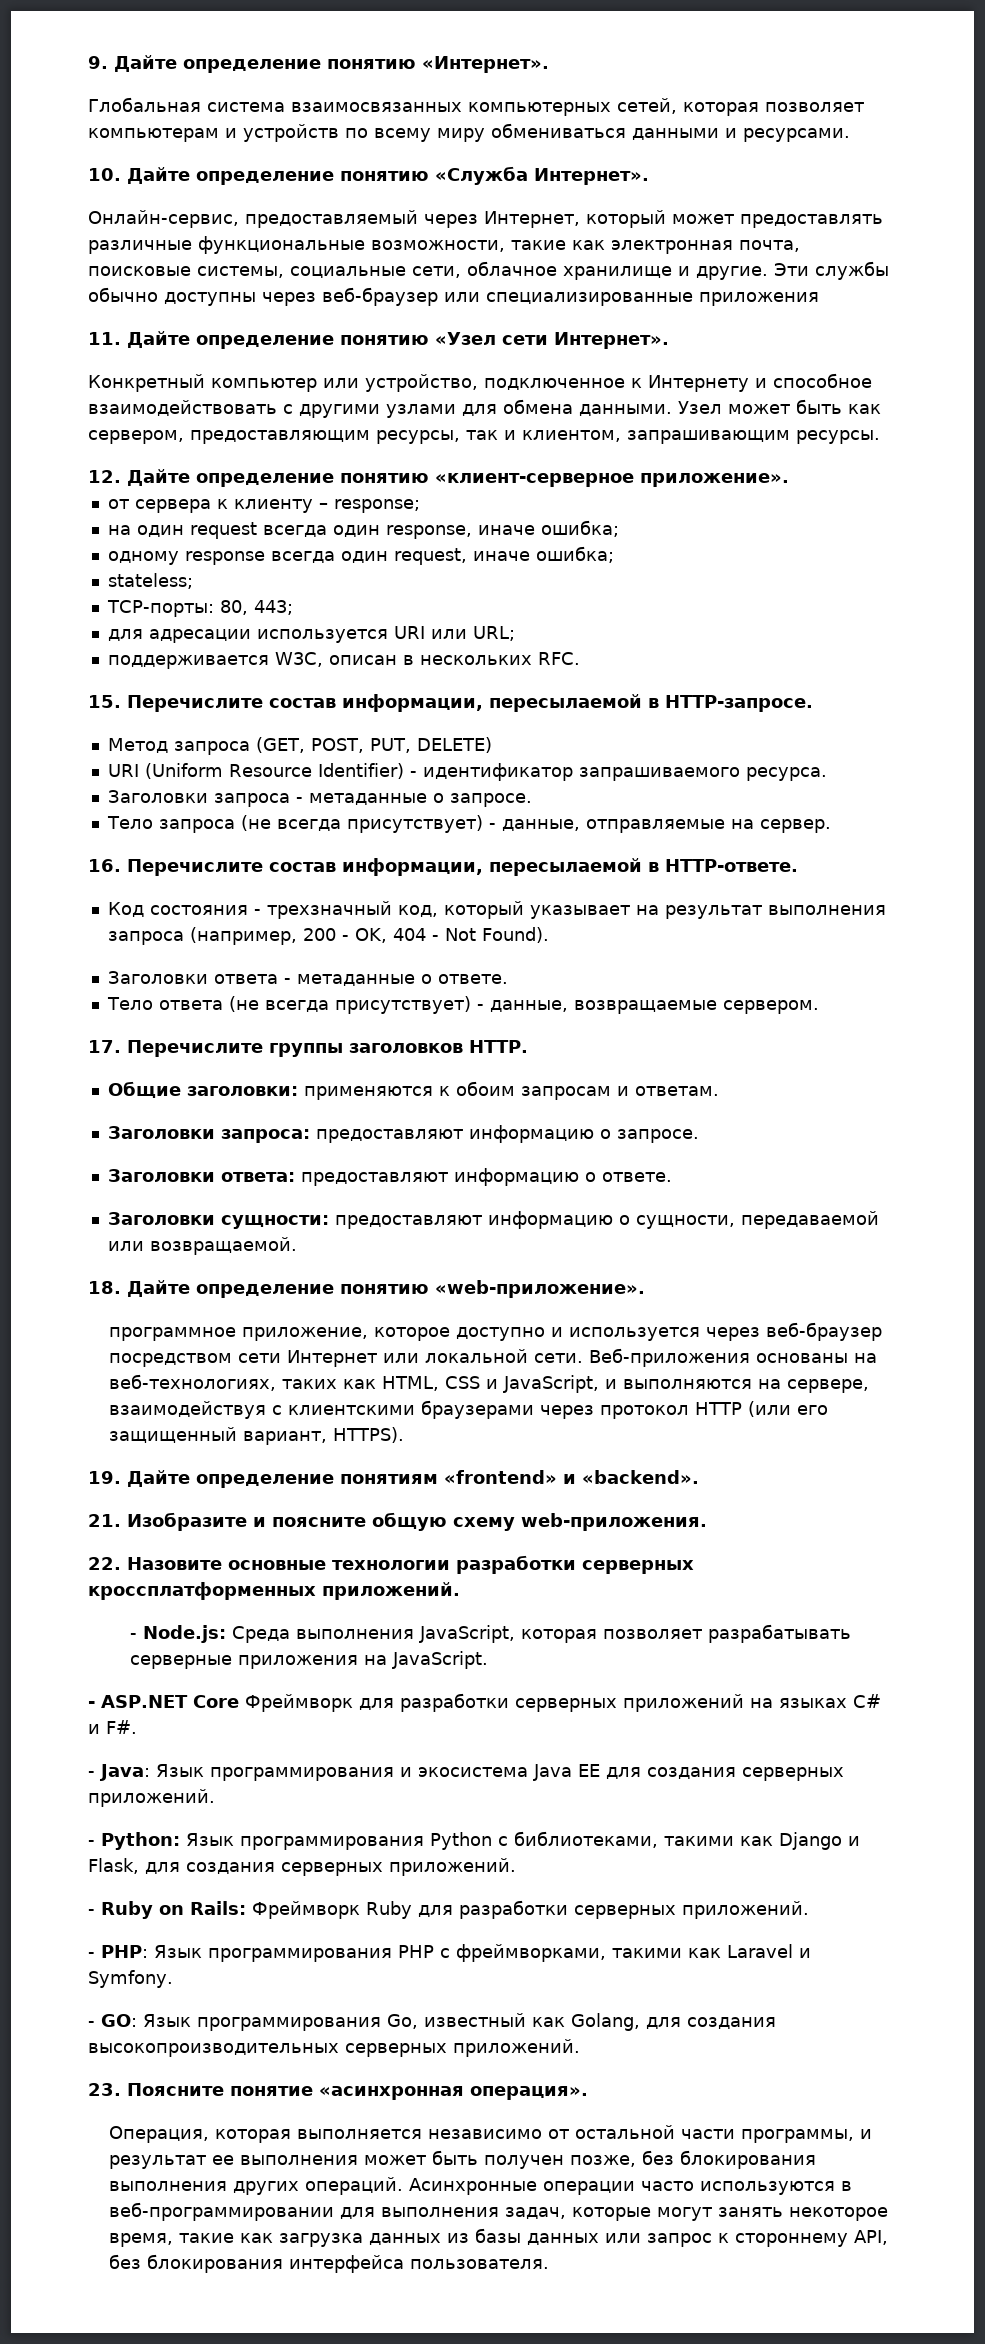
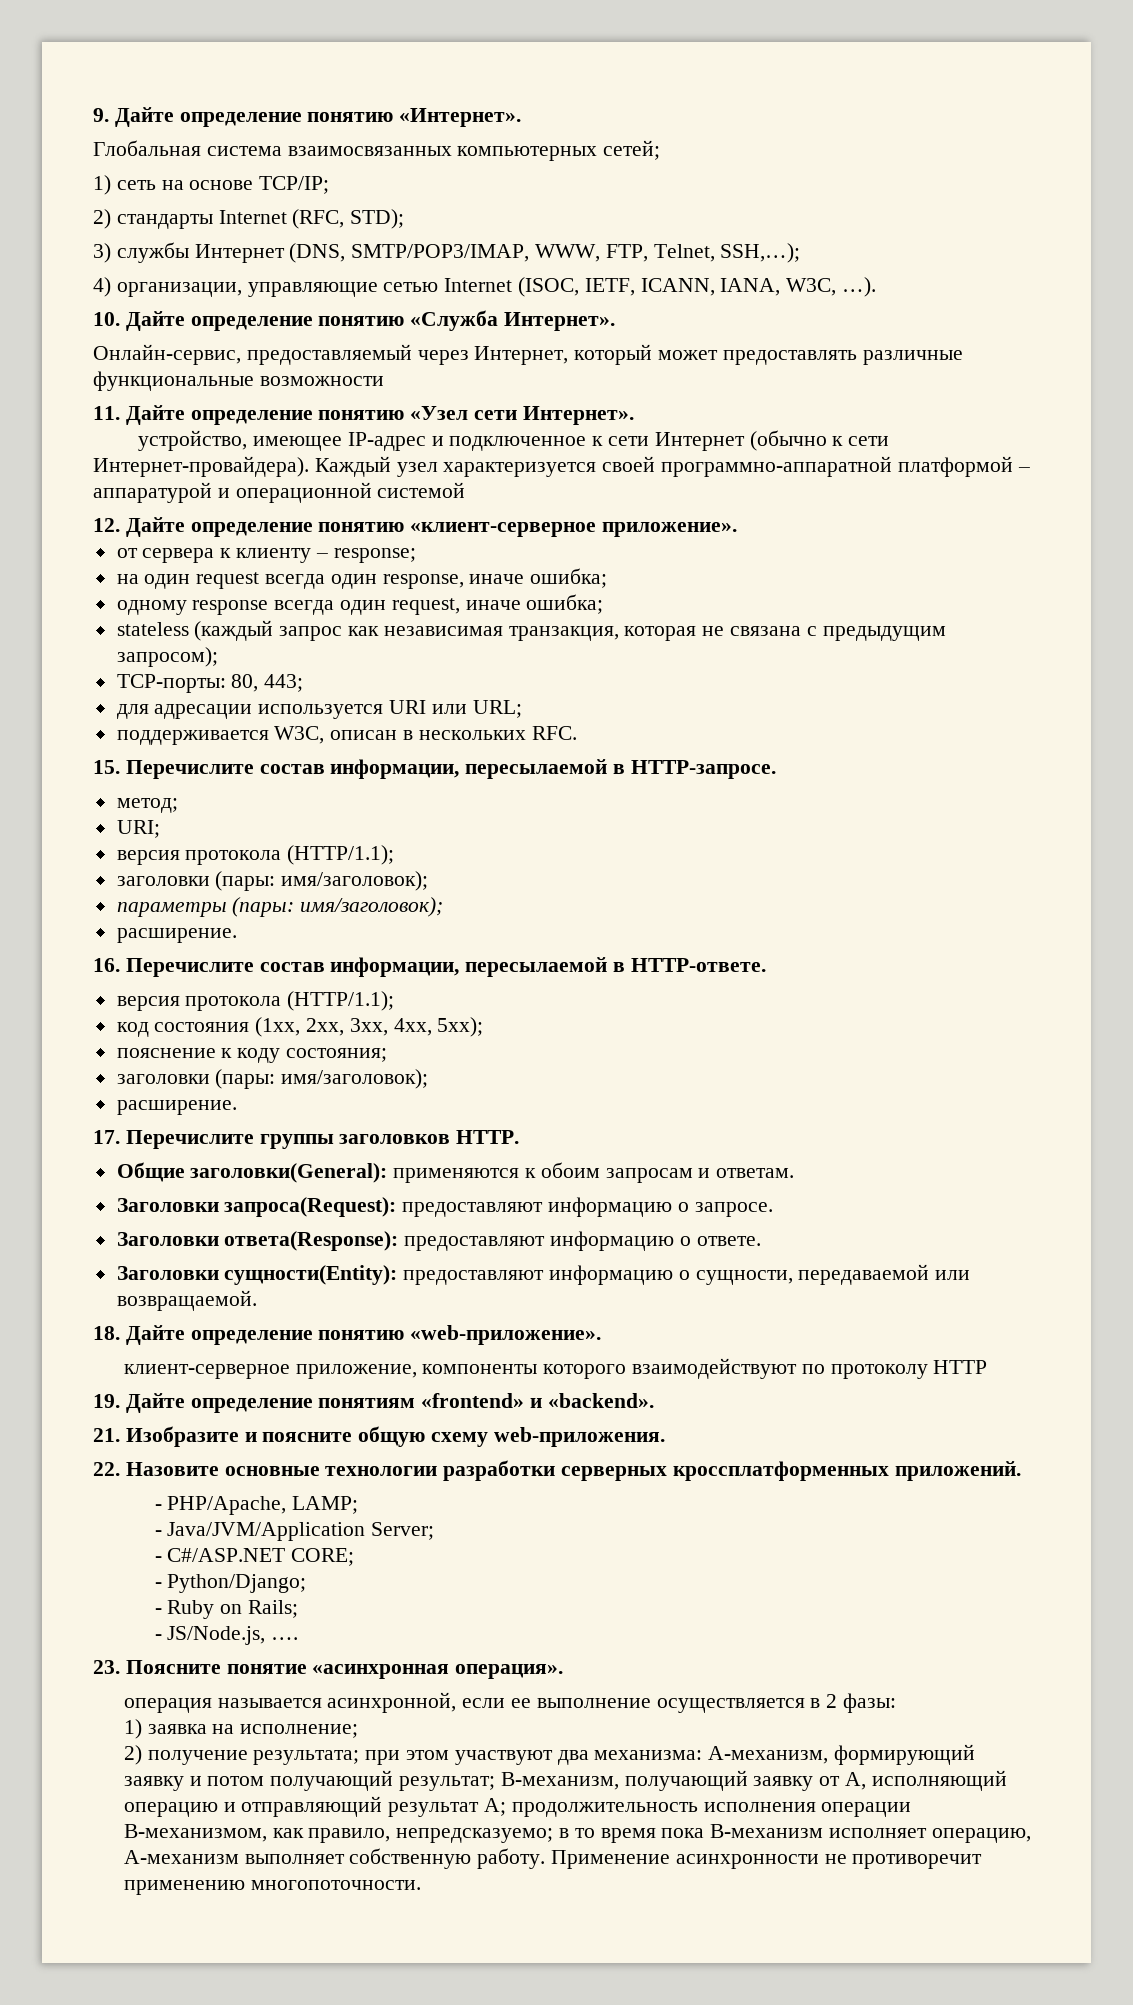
- Глобальная система взаимосвязанных компьютерных сетей, которая позволяет компьютерам и устройств по всему миру обмениваться данными и ресурсами.
+ Глобальная система взаимосвязанных компьютерных сетей;
+ 1) сеть на основе TCP/IP;
+ 2) стандарты Internet (RFC, STD);
+ 3) службы Интернет (DNS, SMTP/POP3/IMAP, WWW, FTP, Telnet, SSH,…);
+ 4) организации, управляющие сетью Internet (ISOC, IETF, ICANN, IANA, W3C, …).
- Онлайн-сервис, предоставляемый через Интернет, который может предоставлять различные функциональные возможности, такие как электронная почта, поисковые системы, социальные сети, облачное хранилище и другие. Эти службы обычно доступны через веб-браузер или специализированные приложения
+ Онлайн-сервис, предоставляемый через Интернет, который может предоставлять различные функциональные возможности
- Конкретный компьютер или устройство, подключенное к Интернету и способное взаимодействовать с другими узлами для обмена данными. Узел может быть как сервером, предоставляющим ресурсы, так и клиентом, запрашивающим ресурсы.
+ устройство, имеющее IP-адрес и подключенное к сети Интернет (обычно к сети Интернет-провайдера). Каждый узел характеризуется своей программно-аппаратной платформой – аппаратурой и операционной системой
- stateless;
+ stateless (каждый запрос как независимая транзакция, которая не связана с предыдущим запросом);
- Метод запроса (GET, POST, PUT, DELETE)
- URI (Uniform Resource Identifier) - идентификатор запрашиваемого ресурса.
- Заголовки запроса - метаданные о запросе.
- Тело запроса (не всегда присутствует) - данные, отправляемые на сервер.
+ метод;
+ URI;
+ версия протокола (HTTP/1.1);
+ заголовки (пары: имя/заголовок);
+ параметры (пары: имя/заголовок);
+ расширение.
  16. Перечислите состав информации, пересылаемой в HTTP-ответе.
- Код состояния - трехзначный код, который указывает на результат выполнения запроса (например, 200 - OK, 404 - Not Found).
- Заголовки ответа - метаданные о ответе.
- Тело ответа (не всегда присутствует) - данные, возвращаемые сервером.
+ версия протокола (HTTP/1.1);
+ код состояния (1xx, 2xx, 3xx, 4xx, 5xx);
+ пояснение к коду состояния;
+ заголовки (пары: имя/заголовок);
+ расширение.
- Общие заголовки: применяются к обоим запросам и ответам.
+ Общие заголовки(General): применяются к обоим запросам и ответам.
- Заголовки запроса: предоставляют информацию о запросе.
+ Заголовки запроса(Request): предоставляют информацию о запросе.
- Заголовки ответа: предоставляют информацию о ответе.
+ Заголовки ответа(Response): предоставляют информацию о ответе.
- Заголовки сущности: предоставляют информацию о сущности, передаваемой или возвращаемой.
+ Заголовки сущности(Entity): предоставляют информацию о сущности, передаваемой или возвращаемой.
- программное приложение, которое доступно и используется через веб-браузер посредством сети Интернет или локальной сети. Веб-приложения основаны на веб-технологиях, таких как HTML, CSS и JavaScript, и выполняются на сервере, взаимодействуя с клиентскими браузерами через протокол HTTP (или его защищенный вариант, HTTPS).
+ клиент-серверное приложение, компоненты которого взаимодействуют по протоколу HTTP
- - Node.js: Среда выполнения JavaScript, которая позволяет разрабатывать серверные приложения на JavaScript.
- - ASP.NET Core Фреймворк для разработки серверных приложений на языках C# и F#.
- - Java: Язык программирования и экосистема Java EE для создания серверных приложений.
- - Python: Язык программирования Python с библиотеками, такими как Django и Flask, для создания серверных приложений.
- - Ruby on Rails: Фреймворк Ruby для разработки серверных приложений.
- - PHP: Язык программирования PHP с фреймворками, такими как Laravel и Symfony.
- - GO: Язык программирования Go, известный как Golang, для создания высокопроизводительных серверных приложений.
+ - PHP/Apache, LAMP;
+ - Java/JVM/Application Server;
+ - C#/ASP.NET CORE;
+ - Python/Django;
+ - Ruby on Rails;
+ - JS/Node.js, ….
- Операция, которая выполняется независимо от остальной части программы, и результат ее выполнения может быть получен позже, без блокирования выполнения других операций. Асинхронные операции часто используются в веб-программировании для выполнения задач, которые могут занять некоторое время, такие как загрузка данных из базы данных или запрос к стороннему API, без блокирования интерфейса пользователя.
+ операция называется асинхронной, если ее выполнение осуществляется в 2 фазы:
+ 1) заявка на исполнение;
+ 2) получение результата; при этом участвуют два механизма: A-механизм, формирующий заявку и потом получающий результат; B-механизм, получающий заявку от A, исполняющий операцию и отправляющий результат A; продолжительность исполнения операции B-механизмом, как правило, непредсказуемо; в то время пока B-механизм исполняет операцию, А-механизм выполняет собственную работу. Применение асинхронности не противоречит применению многопоточности.

